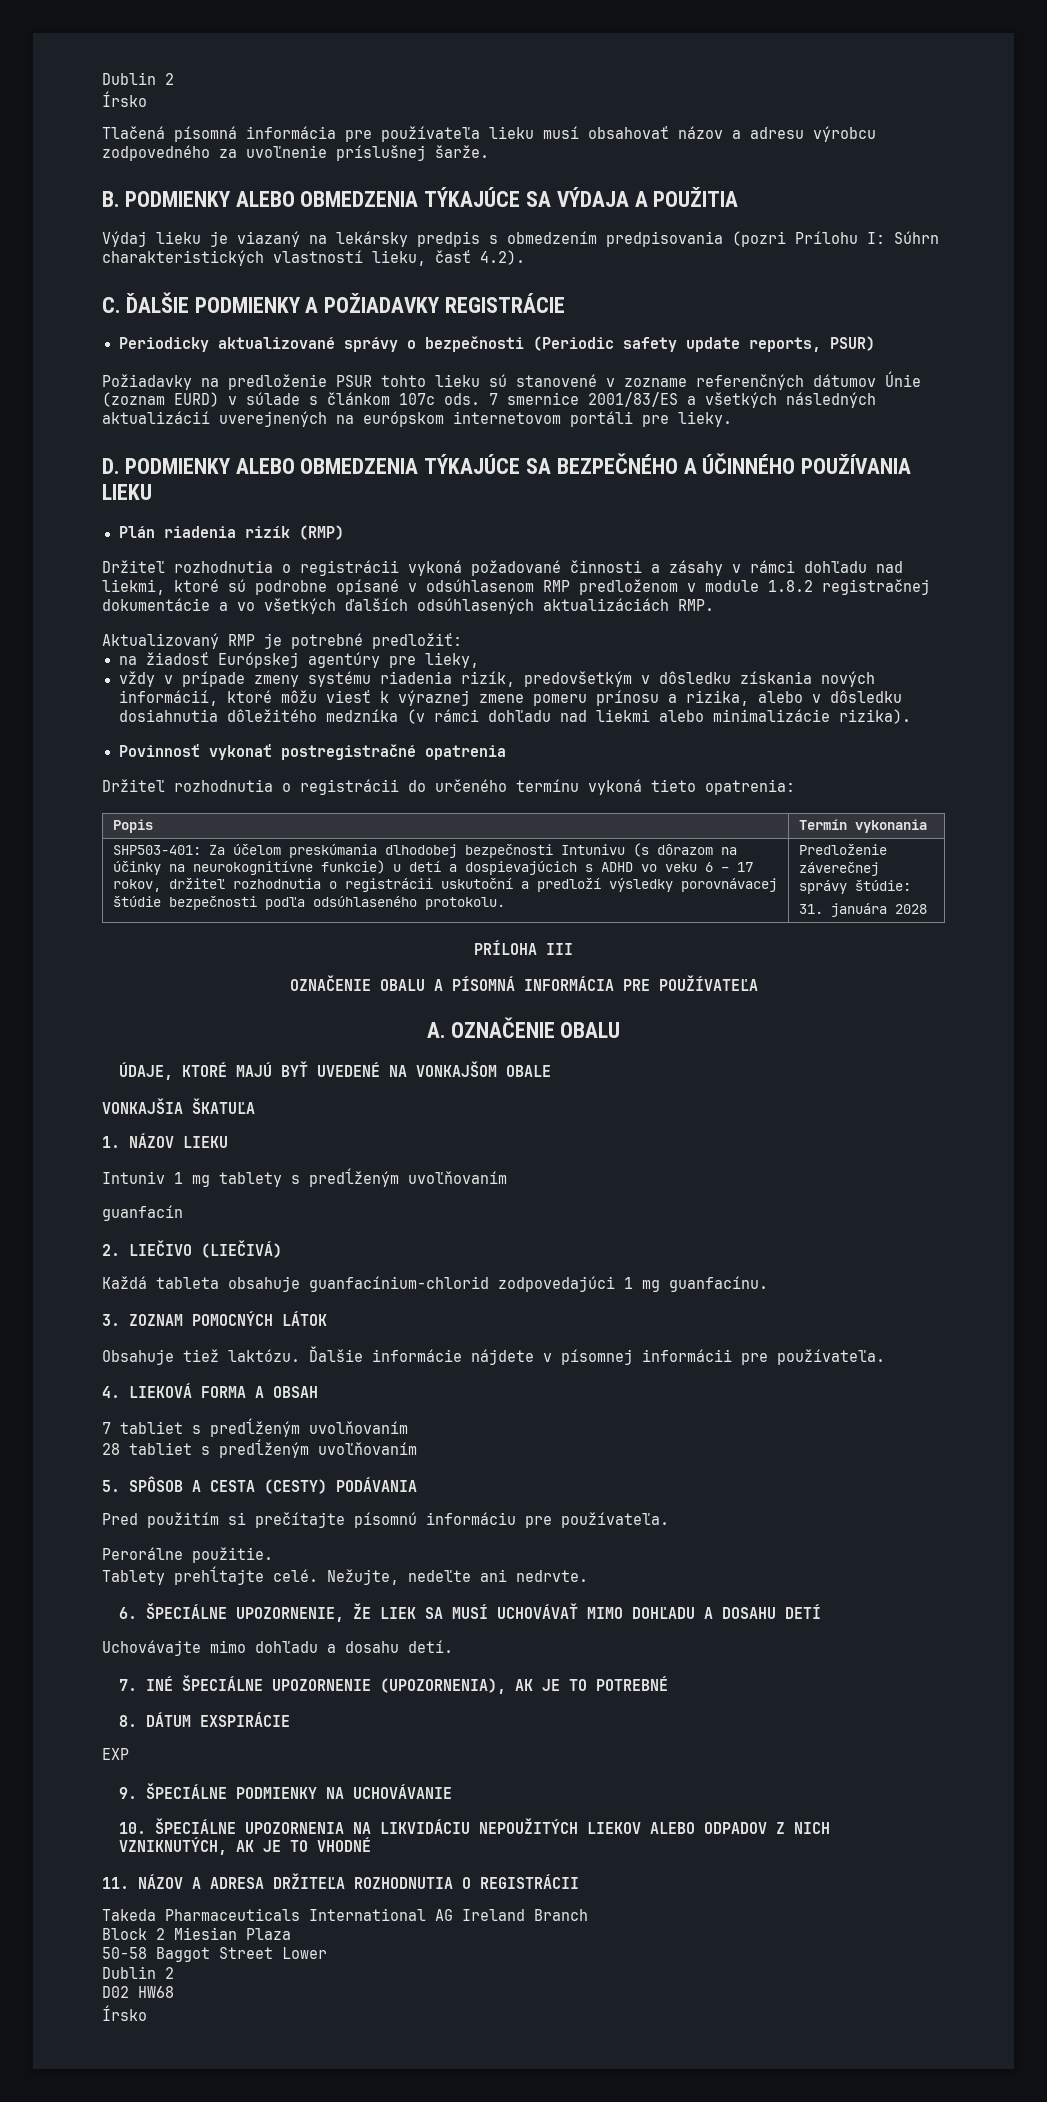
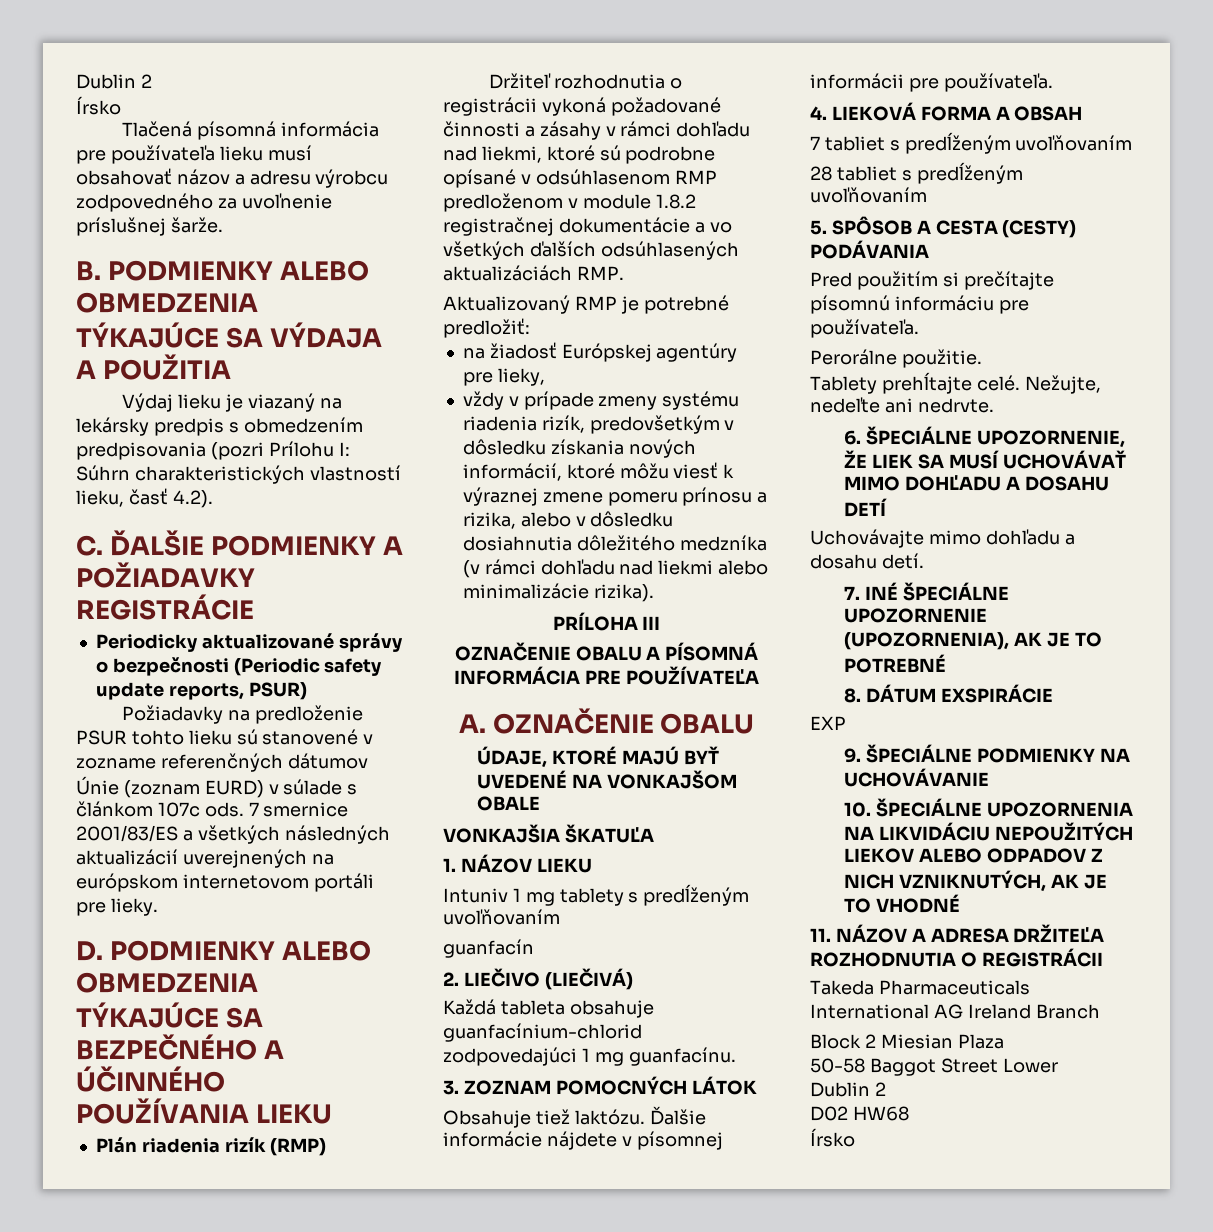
- Povinnosť vykonať postregistračné opatrenia
- Držiteľ rozhodnutia o registrácii do určeného termínu vykoná tieto opatrenia:
- Popis | Termín vykonania
- SHP503-401: Za účelom preskúmania dlhodobej bezpečnosti Intunivu (s dôrazom na účinky na neurokognitívne funkcie) u detí a dospievajúcich s ADHD vo veku 6 – 17 rokov, držiteľ rozhodnutia o registrácii uskutoční a predloží výsledky porovnávacej štúdie bezpečnosti podľa odsúhlaseného protokolu. | Predloženie záverečnej správy štúdie:
- 31. januára 2028
- 7 tabliet s predĺženým uvolňovaním
+ 7 tabliet s predĺženým uvoľňovaním

